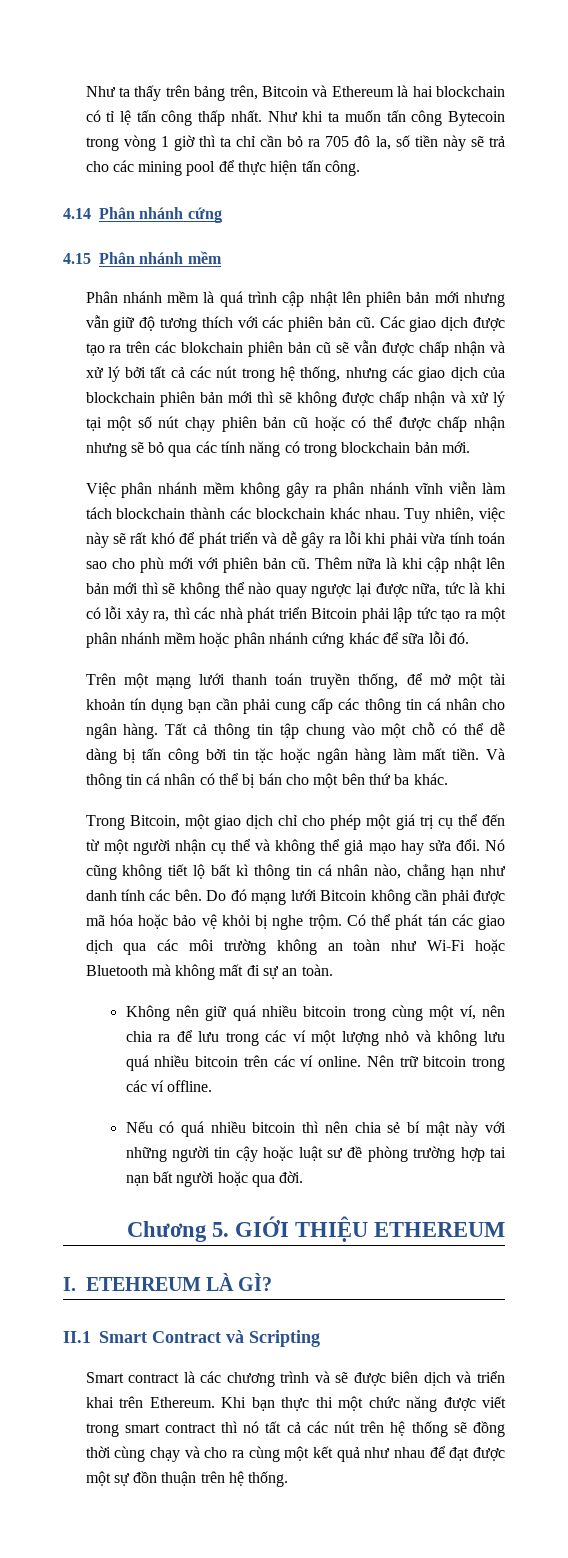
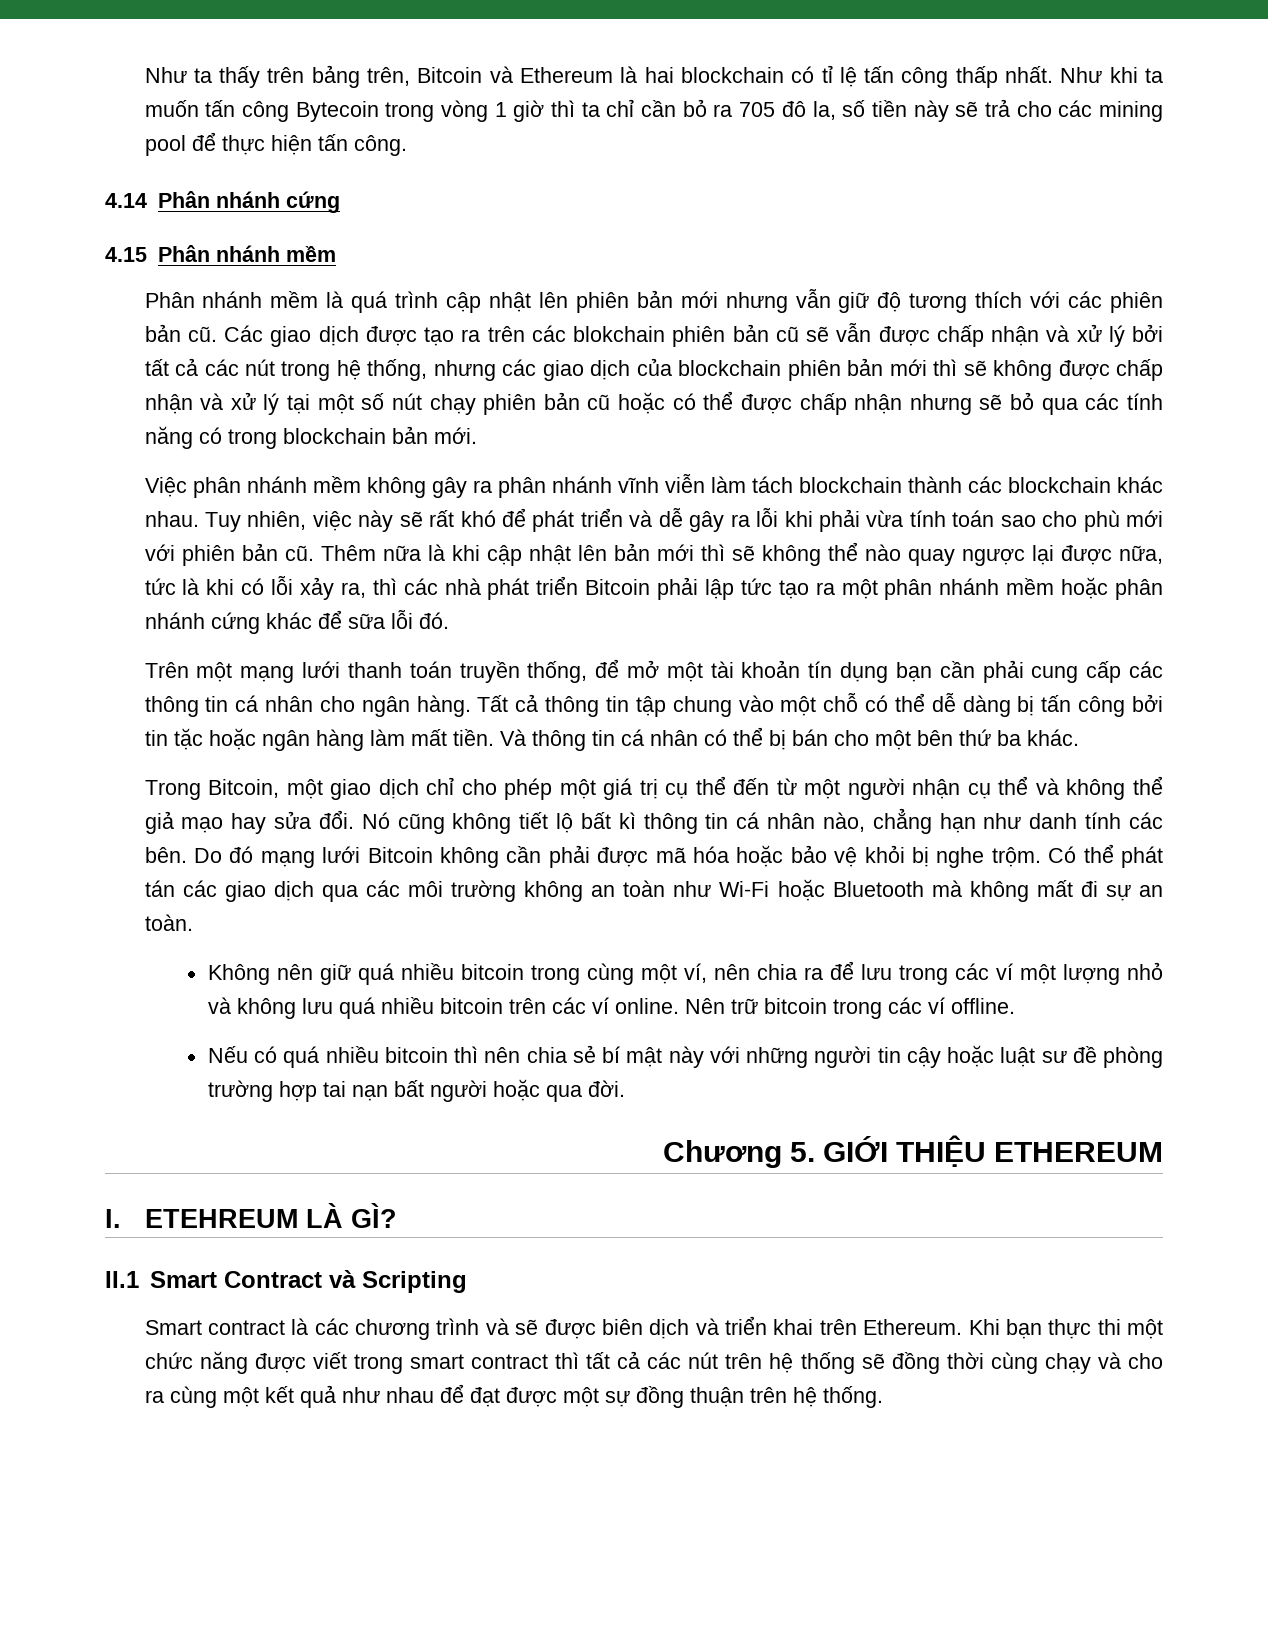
- Khi bạn thực thi một chức năng được viết trong smart contract thì nó tất cả các nút trên hệ thống sẽ đồng thời cùng chạy và cho ra cùng một kết quả như nhau để đạt được một sự đồn thuận trên hệ thống.
+ Khi bạn thực thi một chức năng được viết trong smart contract thì tất cả các nút trên hệ thống sẽ đồng thời cùng chạy và cho ra cùng một kết quả như nhau để đạt được một sự đồng thuận trên hệ thống.

